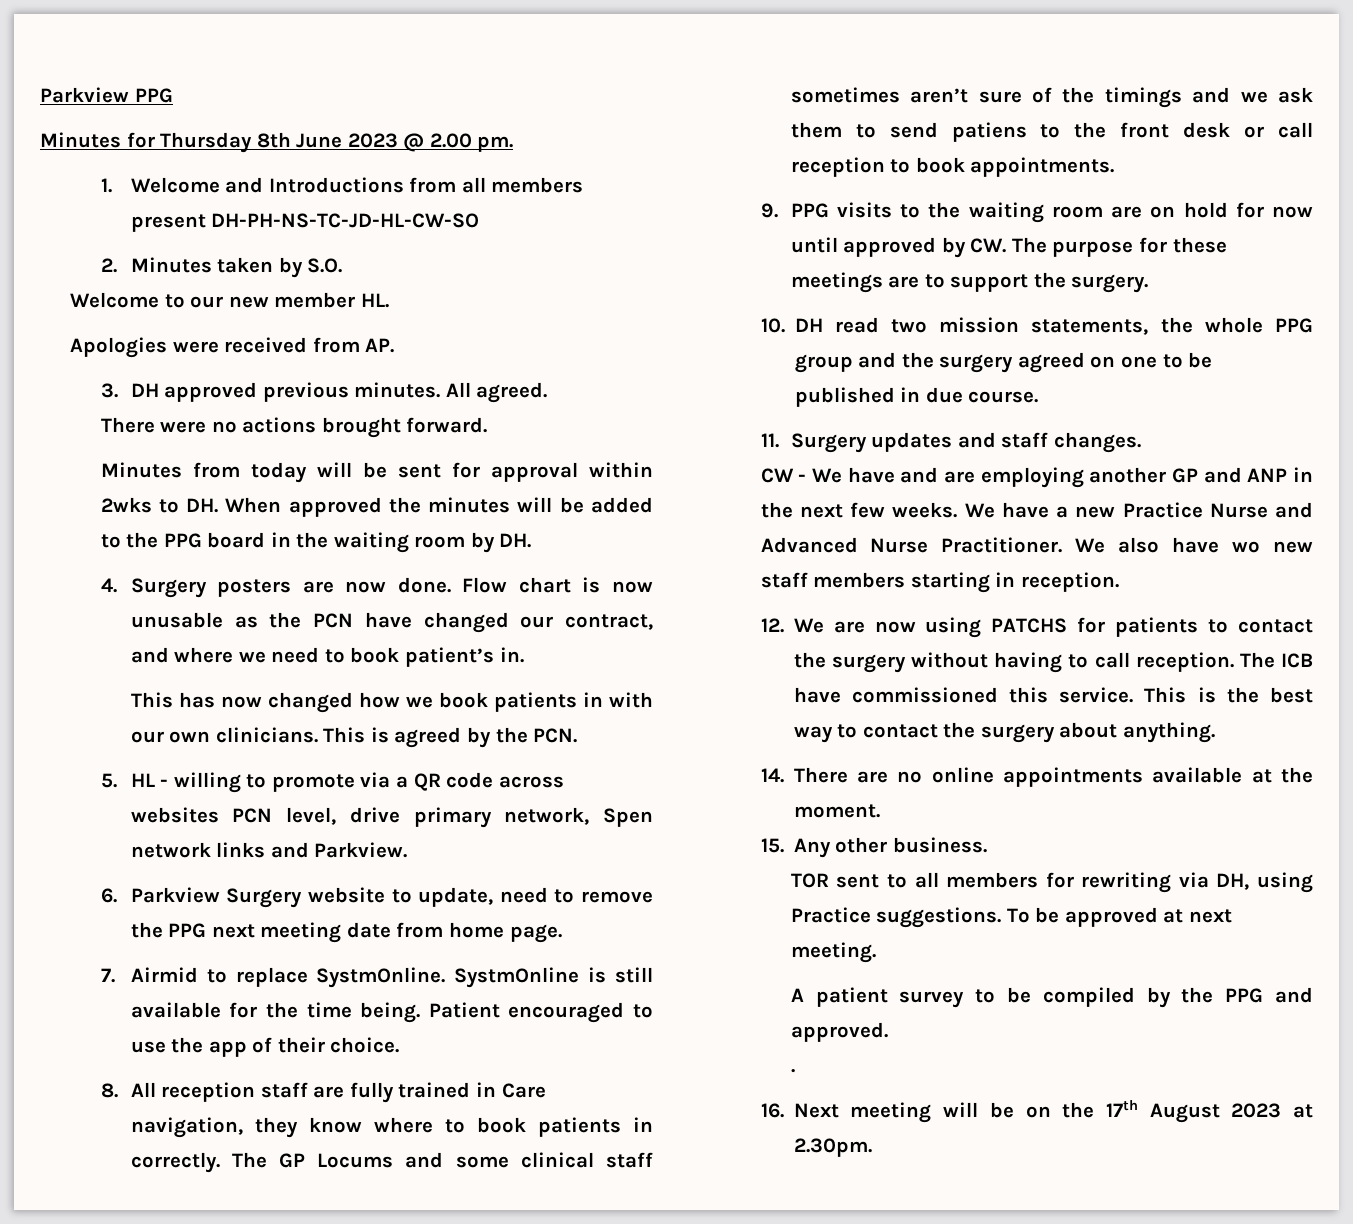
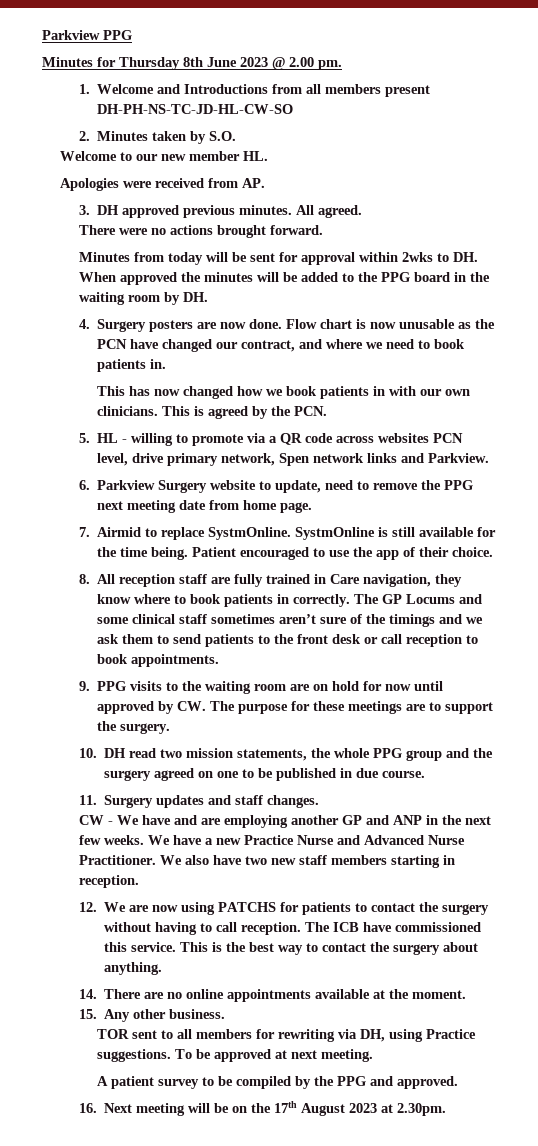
- Flow chart is now unusable as the PCN have changed our contract, and where we need to book patient’s in.
+ Flow chart is now unusable as the PCN have changed our contract, and where we need to book patients in.
- The GP Locums and some clinical staff sometimes aren’t sure of the timings and we ask them to send patiens to the front desk or call reception to book appointments.
+ The GP Locums and some clinical staff sometimes aren’t sure of the timings and we ask them to send patients to the front desk or call reception to book appointments.
- We also have wo new staff members starting in reception.
+ We also have two new staff members starting in reception.
- .

